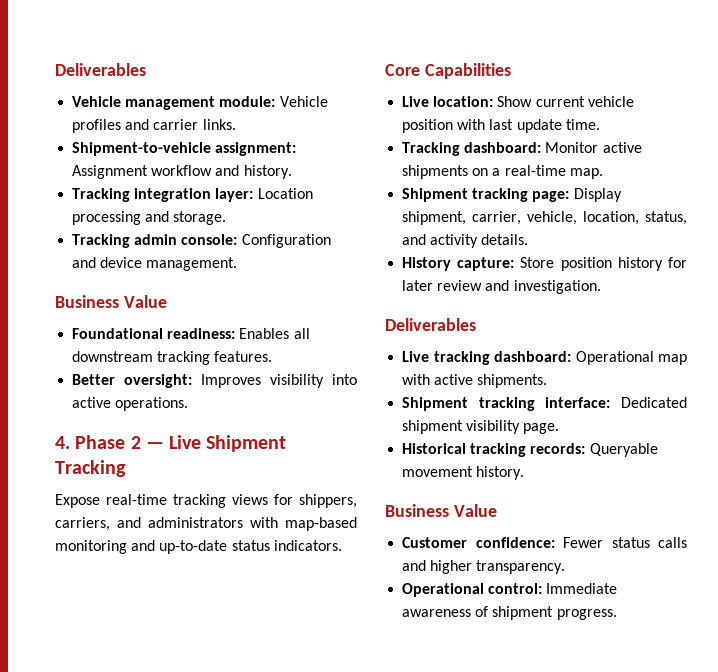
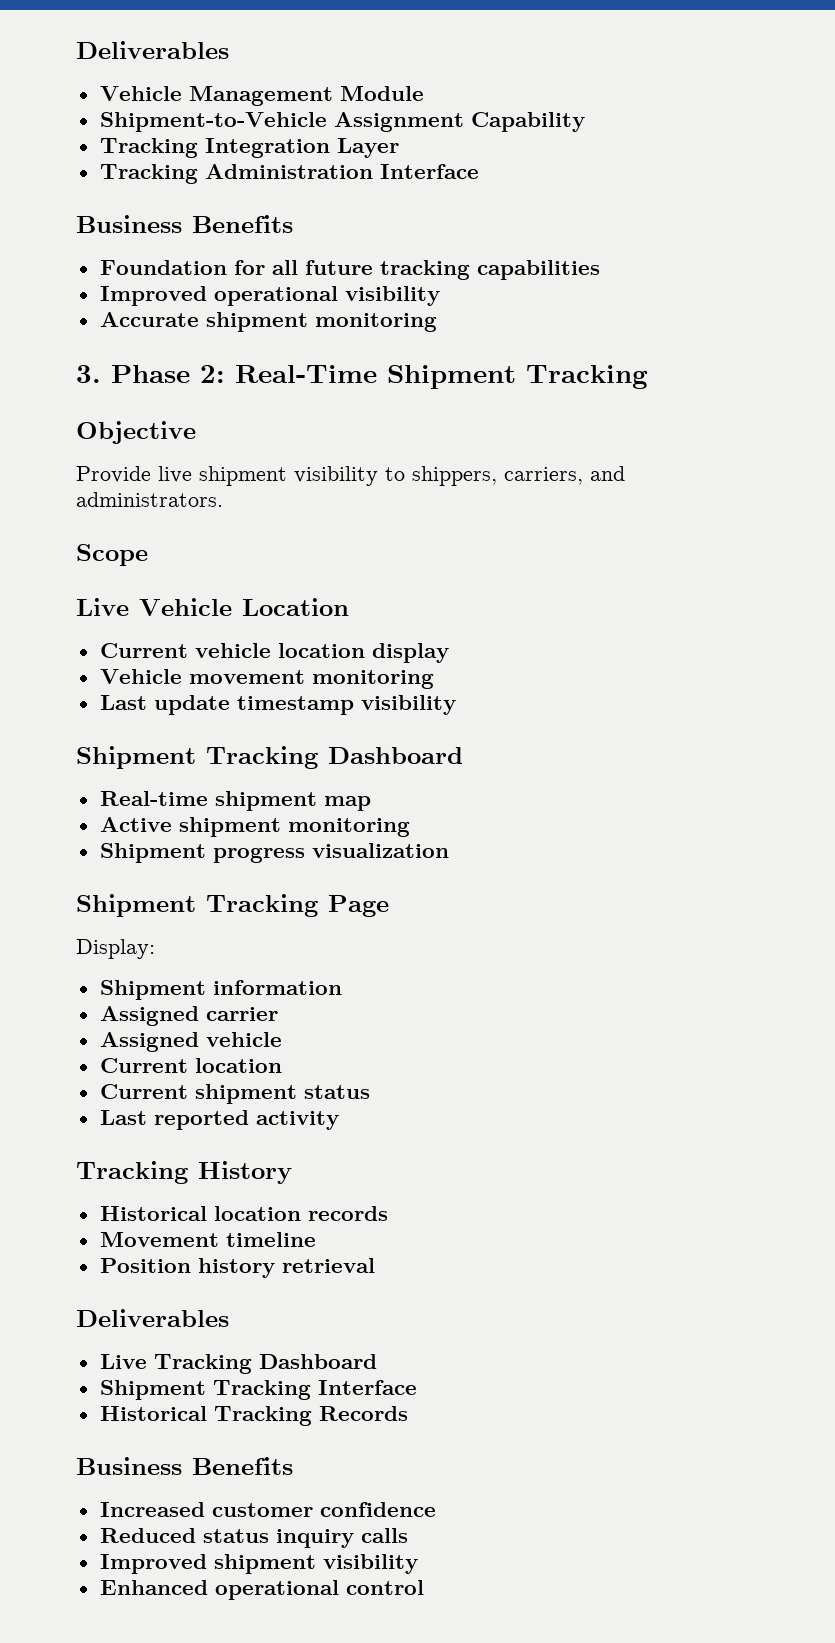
- Vehicle management module: Vehicle profiles and carrier links.
- Shipment-to-vehicle assignment: Assignment workflow and history.
- Tracking integration layer: Location processing and storage.
- Tracking admin console: Configuration and device management.
- Business Value
- Foundational readiness: Enables all downstream tracking features.
- Better oversight: Improves visibility into active operations.
- 4. Phase 2 — Live Shipment Tracking
- Expose real-time tracking views for shippers, carriers, and administrators with map-based monitoring and up-to-date status indicators.
- Core Capabilities
- Live location: Show current vehicle position with last update time.
- Tracking dashboard: Monitor active shipments on a real-time map.
- Shipment tracking page: Display shipment, carrier, vehicle, location, status, and activity details.
- History capture: Store position history for later review and investigation.
+ Vehicle Management Module
+ Shipment-to-Vehicle Assignment Capability
+ Tracking Integration Layer
+ Tracking Administration Interface
+ Business Benefits
+ Foundation for all future tracking capabilities
+ Improved operational visibility
+ Accurate shipment monitoring
+ 3. Phase 2: Real-Time Shipment Tracking
+ Objective
+ Provide live shipment visibility to shippers, carriers, and administrators.
+ Scope
+ Live Vehicle Location
+ Current vehicle location display
+ Vehicle movement monitoring
+ Last update timestamp visibility
+ Shipment Tracking Dashboard
+ Real-time shipment map
+ Active shipment monitoring
+ Shipment progress visualization
+ Shipment Tracking Page
+ Display:
+ Shipment information
+ Assigned carrier
+ Assigned vehicle
+ Current location
+ Current shipment status
+ Last reported activity
+ Tracking History
+ Historical location records
+ Movement timeline
+ Position history retrieval
  Deliverables
- Live tracking dashboard: Operational map with active shipments.
- Shipment tracking interface: Dedicated shipment visibility page.
- Historical tracking records: Queryable movement history.
- Business Value
- Customer confidence: Fewer status calls and higher transparency.
- Operational control: Immediate awareness of shipment progress.
+ Live Tracking Dashboard
+ Shipment Tracking Interface
+ Historical Tracking Records
+ Business Benefits
+ Increased customer confidence
+ Reduced status inquiry calls
+ Improved shipment visibility
+ Enhanced operational control

